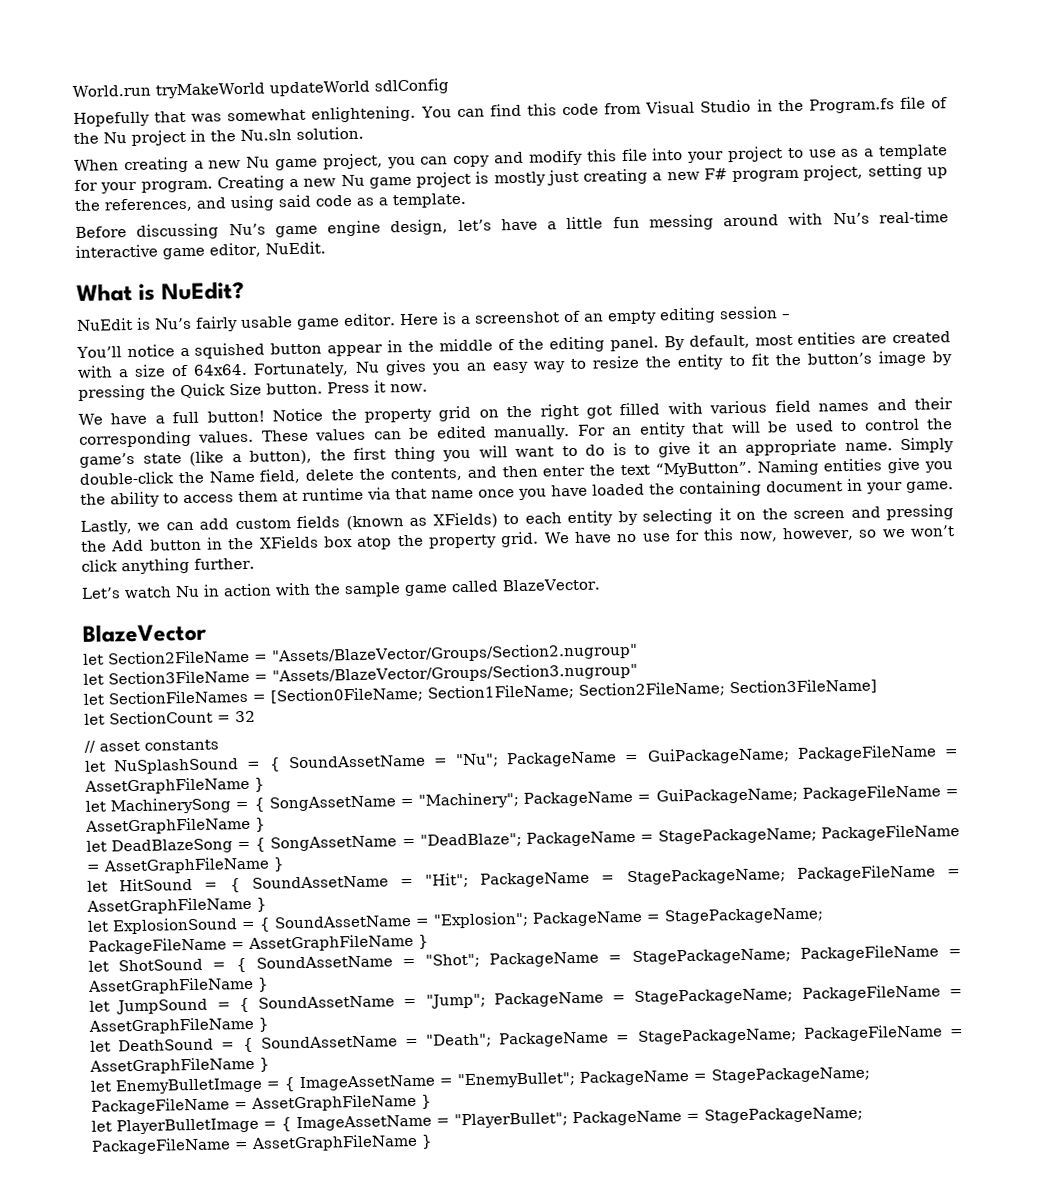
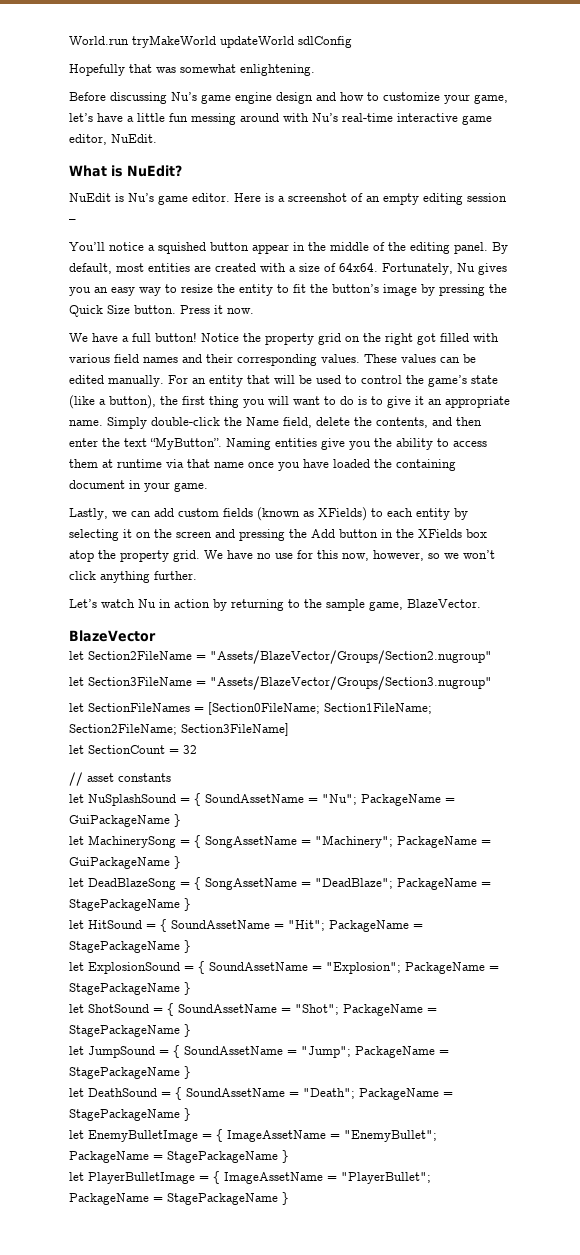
- You can find this code from Visual Studio in the Program.fs file of the Nu project in the Nu.sln solution.
- When creating a new Nu game project, you can copy and modify this file into your project to use as a template for your program. Creating a new Nu game project is mostly just creating a new F# program project, setting up the references, and using said code as a template.
- Before discussing Nu’s game engine design, let’s have a little fun messing around with Nu’s real-time interactive game editor, NuEdit.
+ Before discussing Nu’s game engine design and how to customize your game, let’s have a little fun messing around with Nu’s real-time interactive game editor, NuEdit.
- NuEdit is Nu’s fairly usable game editor.
+ NuEdit is Nu’s game editor.
- Let’s watch Nu in action with the sample game called BlazeVector.
+ Let’s watch Nu in action by returning to the sample game, BlazeVector.
- let NuSplashSound = { SoundAssetName = "Nu"; PackageName = GuiPackageName; PackageFileName = AssetGraphFileName }
+ let NuSplashSound = { SoundAssetName = "Nu"; PackageName = GuiPackageName }
- let MachinerySong = { SongAssetName = "Machinery"; PackageName = GuiPackageName; PackageFileName = AssetGraphFileName }
+ let MachinerySong = { SongAssetName = "Machinery"; PackageName = GuiPackageName }
- let DeadBlazeSong = { SongAssetName = "DeadBlaze"; PackageName = StagePackageName; PackageFileName = AssetGraphFileName }
+ let DeadBlazeSong = { SongAssetName = "DeadBlaze"; PackageName = StagePackageName }
- let HitSound = { SoundAssetName = "Hit"; PackageName = StagePackageName; PackageFileName = AssetGraphFileName }
+ let HitSound = { SoundAssetName = "Hit"; PackageName = StagePackageName }
- let ExplosionSound = { SoundAssetName = "Explosion"; PackageName = StagePackageName; PackageFileName = AssetGraphFileName }
+ let ExplosionSound = { SoundAssetName = "Explosion"; PackageName = StagePackageName }
- let ShotSound = { SoundAssetName = "Shot"; PackageName = StagePackageName; PackageFileName = AssetGraphFileName }
+ let ShotSound = { SoundAssetName = "Shot"; PackageName = StagePackageName }
- let JumpSound = { SoundAssetName = "Jump"; PackageName = StagePackageName; PackageFileName = AssetGraphFileName }
+ let JumpSound = { SoundAssetName = "Jump"; PackageName = StagePackageName }
- let DeathSound = { SoundAssetName = "Death"; PackageName = StagePackageName; PackageFileName = AssetGraphFileName }
+ let DeathSound = { SoundAssetName = "Death"; PackageName = StagePackageName }
- let EnemyBulletImage = { ImageAssetName = "EnemyBullet"; PackageName = StagePackageName; PackageFileName = AssetGraphFileName }
+ let EnemyBulletImage = { ImageAssetName = "EnemyBullet"; PackageName = StagePackageName }
- let PlayerBulletImage = { ImageAssetName = "PlayerBullet"; PackageName = StagePackageName; PackageFileName = AssetGraphFileName }
+ let PlayerBulletImage = { ImageAssetName = "PlayerBullet"; PackageName = StagePackageName }

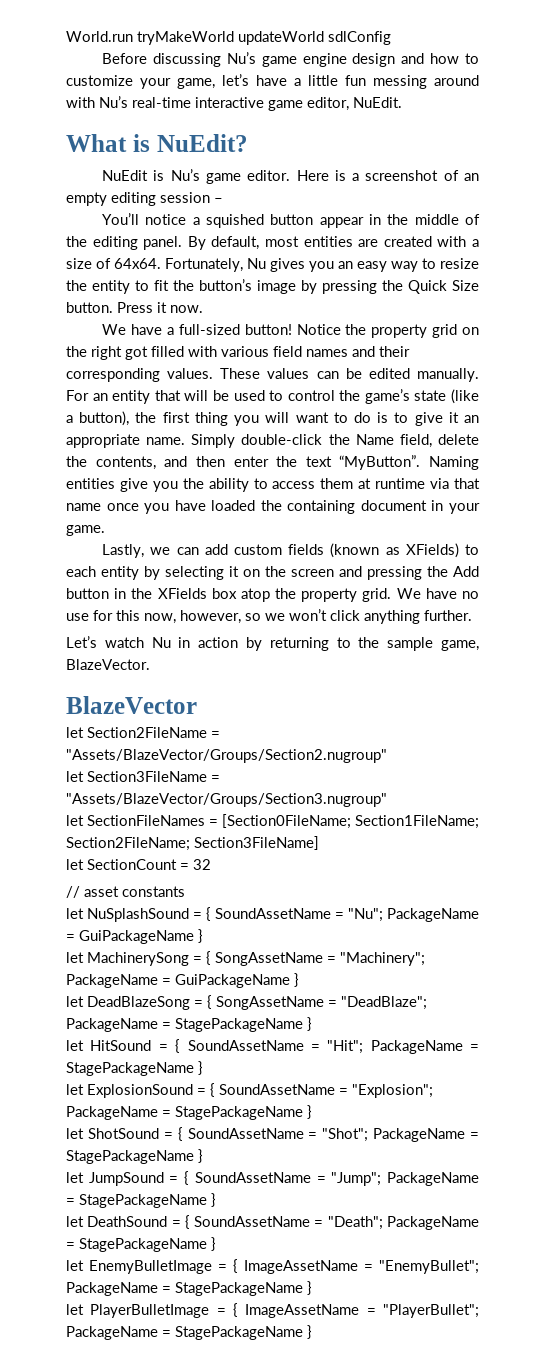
- Hopefully that was somewhat enlightening.
- We have a full button!
+ We have a full-sized button!

